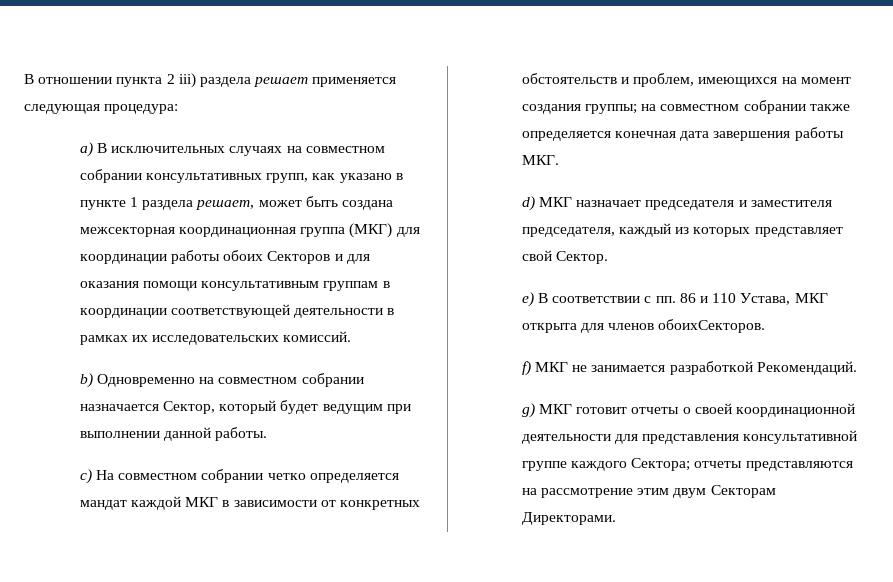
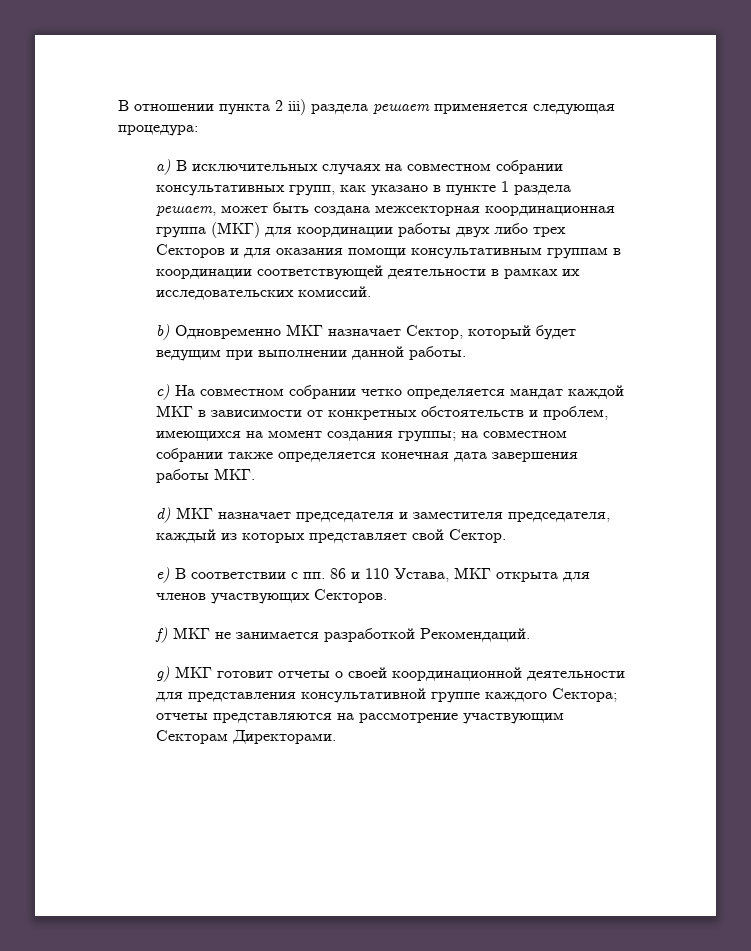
- а) В исключительных случаях на совместном собрании консультативных групп, как указано в пункте 1 раздела решает, может быть создана межсекторная координационная группа (МКГ) для координации работы обоих Секторов и для оказания помощи консультативным группам в координации соответствующей деятельности в рамках их исследовательских комиссий.
+ а) В исключительных случаях на совместном собрании консультативных групп, как указано в пункте 1 раздела решает, может быть создана межсекторная координационная группа (МКГ) для координации работы двух либо трех Секторов и для оказания помощи консультативным группам в координации соответствующей деятельности в рамках их исследовательских комиссий.
- b) Одновременно на совместном собрании назначается Сектор, который будет ведущим при выполнении данной работы.
+ b) Одновременно МКГ назначает Сектор, который будет ведущим при выполнении данной работы.
- e) В соответствии с пп. 86 и 110 Устава, МКГ открыта для членов обоихСекторов.
+ e) В соответствии с пп. 86 и 110 Устава, МКГ открыта для членов участвующих Секторов.
- g) МКГ готовит отчеты о своей координационной деятельности для представления консультативной группе каждого Сектора; отчеты представляются на рассмотрение этим двум Секторам Директорами.
+ g) МКГ готовит отчеты о своей координационной деятельности для представления консультативной группе каждого Сектора; отчеты представляются на рассмотрение участвующим Секторам Директорами.

